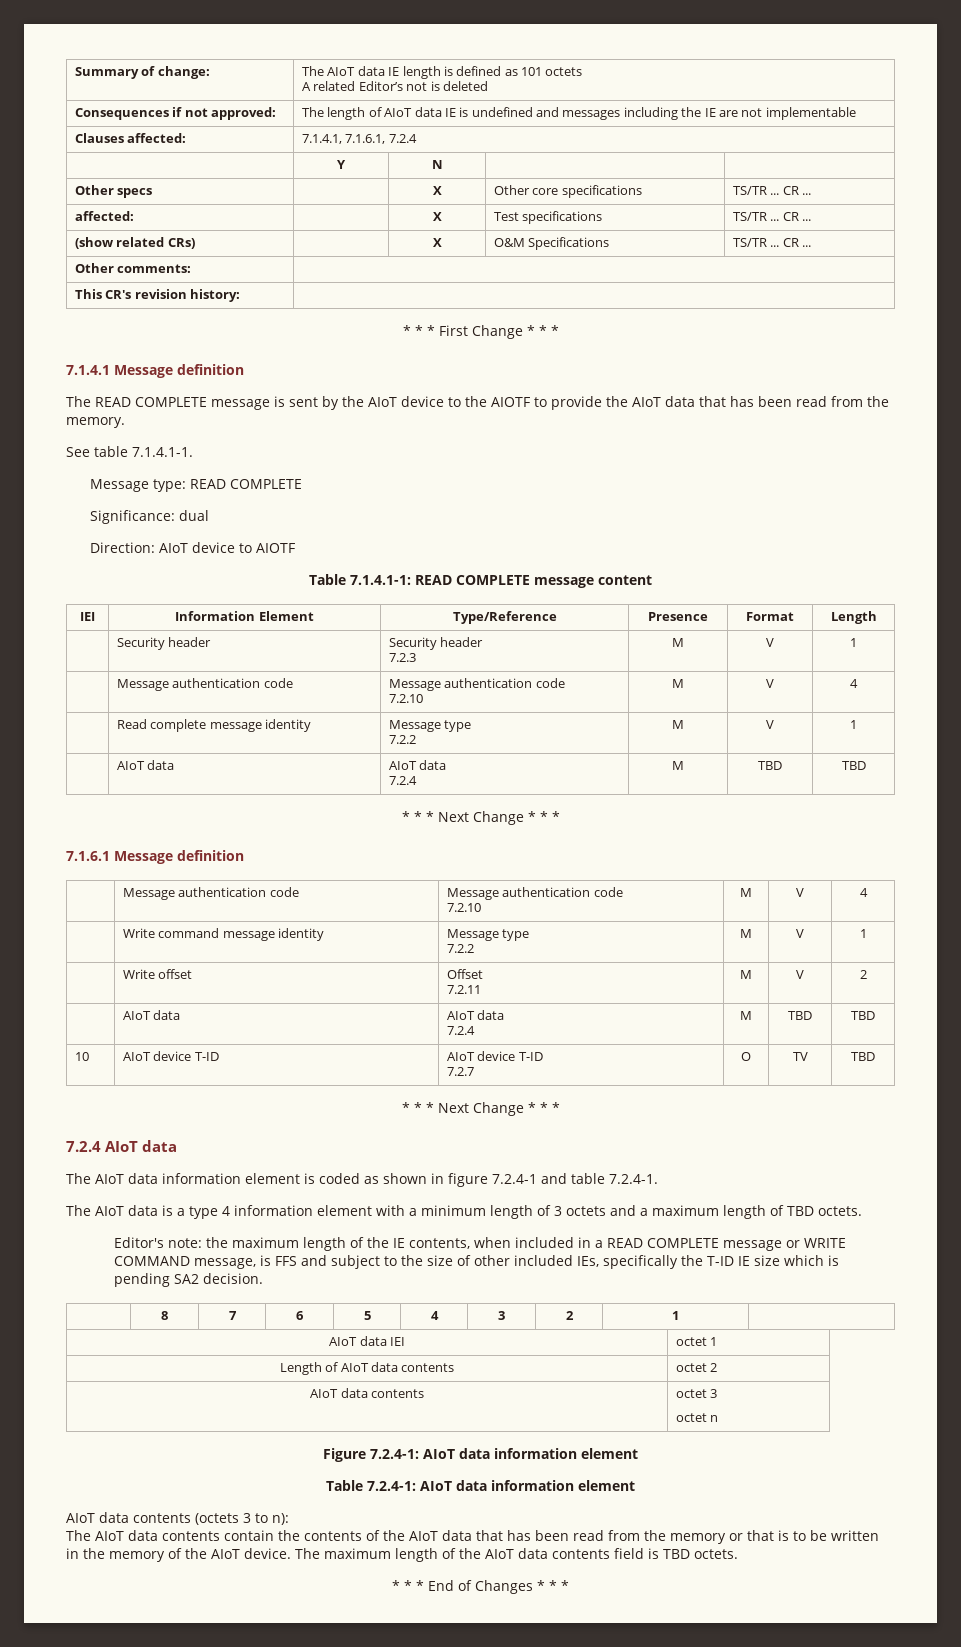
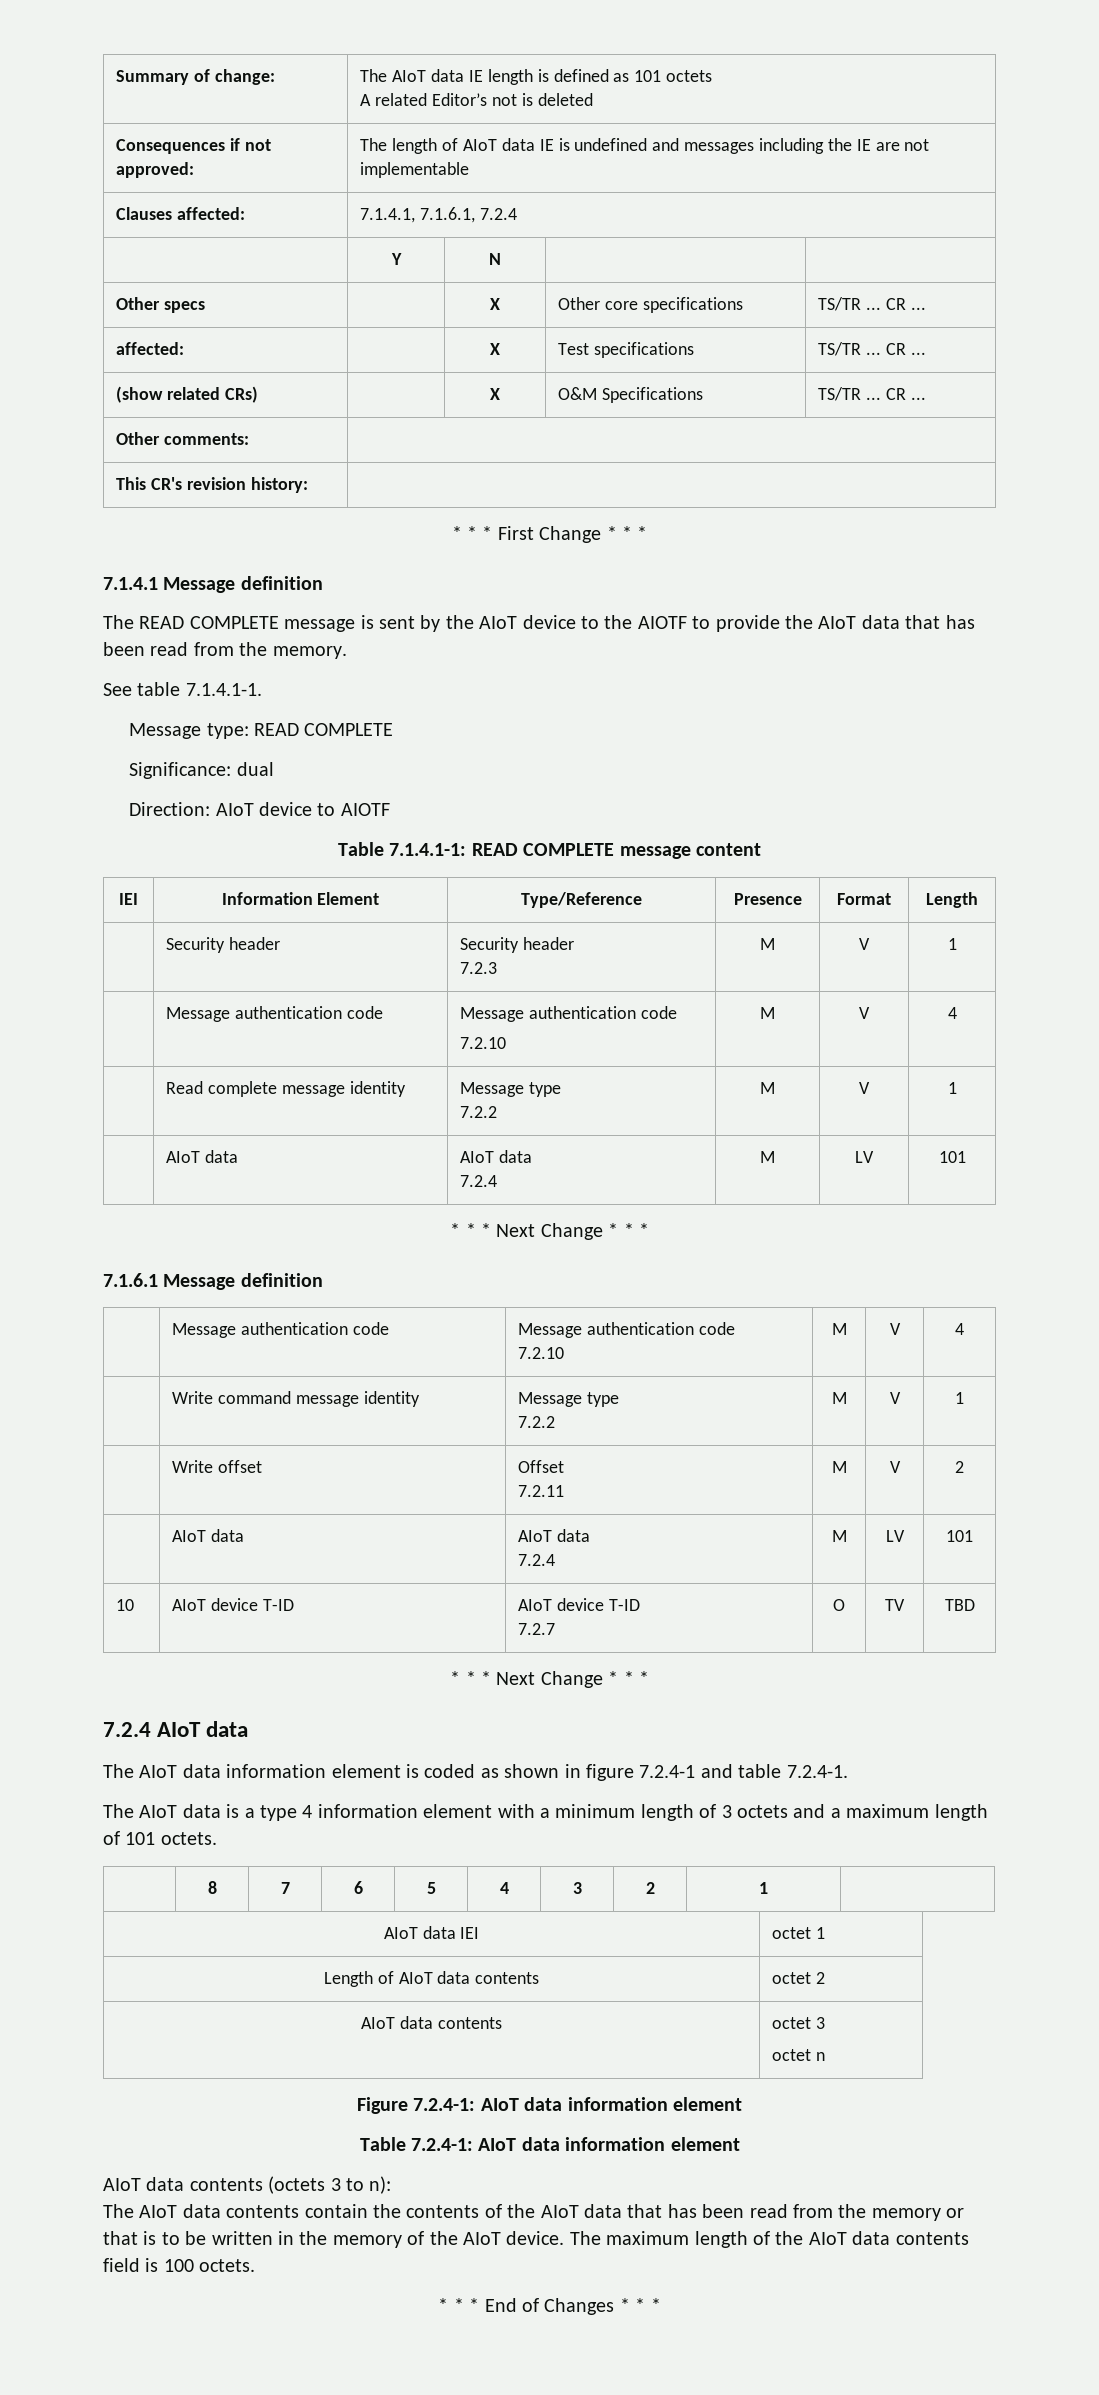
  | Read complete message identity | Message type
  7.2.2 | M | V | 1
  | AIoT data | AIoT data
- 7.2.4 | M | TBD | TBD
+ 7.2.4 | M | LV | 101
  | Write offset | Offset
  7.2.11 | M | V | 2
  | AIoT data | AIoT data
- 7.2.4 | M | TBD | TBD
+ 7.2.4 | M | LV | 101
- The AIoT data is a type 4 information element with a minimum length of 3 octets and a maximum length of TBD octets.
- Editor's note: the maximum length of the IE contents, when included in a READ COMPLETE message or WRITE COMMAND message, is FFS and subject to the size of other included IEs, specifically the T-ID IE size which is pending SA2 decision.
+ The AIoT data is a type 4 information element with a minimum length of 3 octets and a maximum length of 101 octets.
- The maximum length of the AIoT data contents field is TBD octets.
+ The maximum length of the AIoT data contents field is 100 octets.

